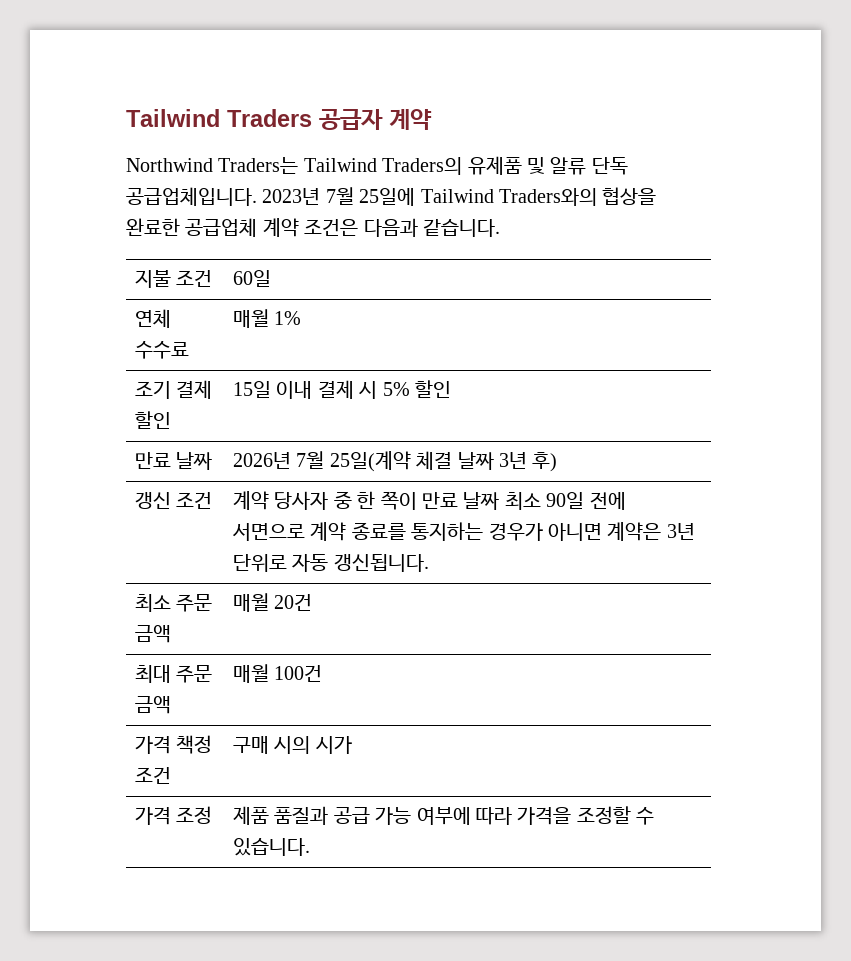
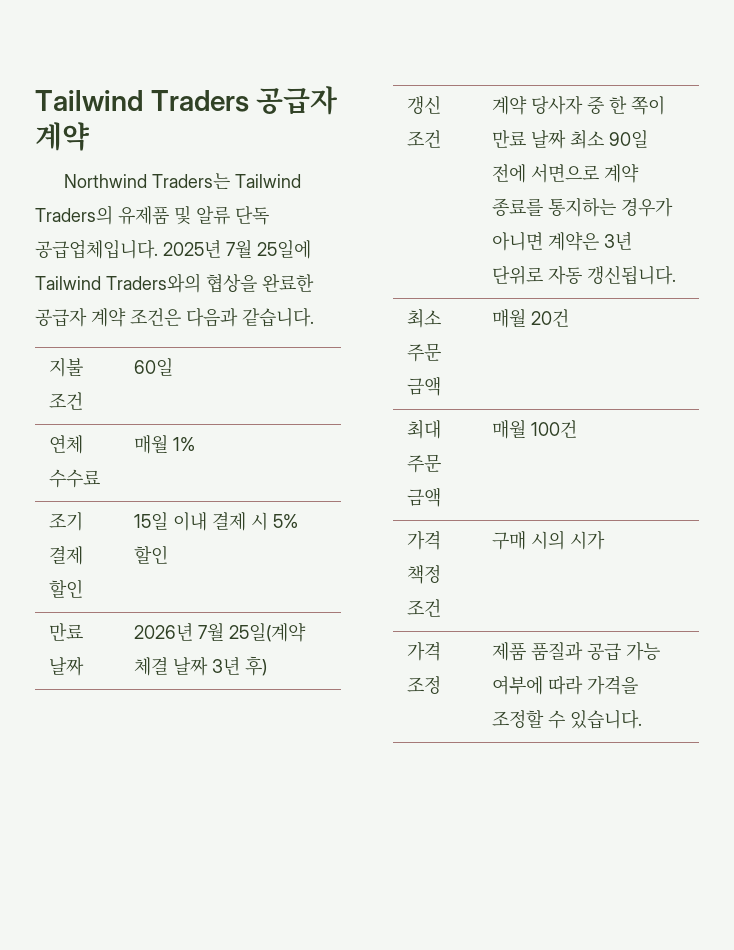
- 2023년 7월 25일에 Tailwind Traders와의 협상을 완료한 공급업체 계약 조건은 다음과 같습니다.
+ 2025년 7월 25일에 Tailwind Traders와의 협상을 완료한 공급자 계약 조건은 다음과 같습니다.

